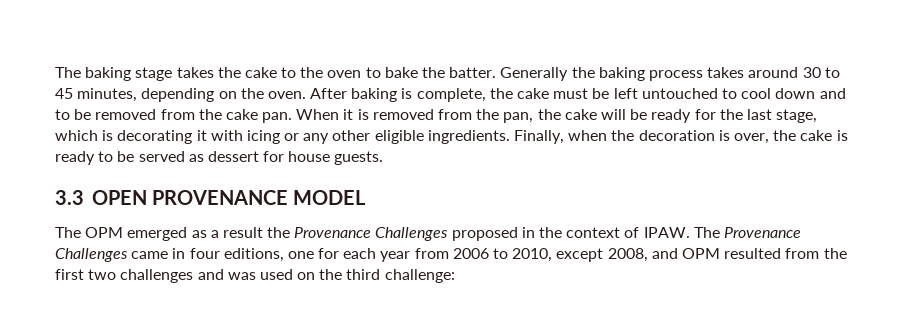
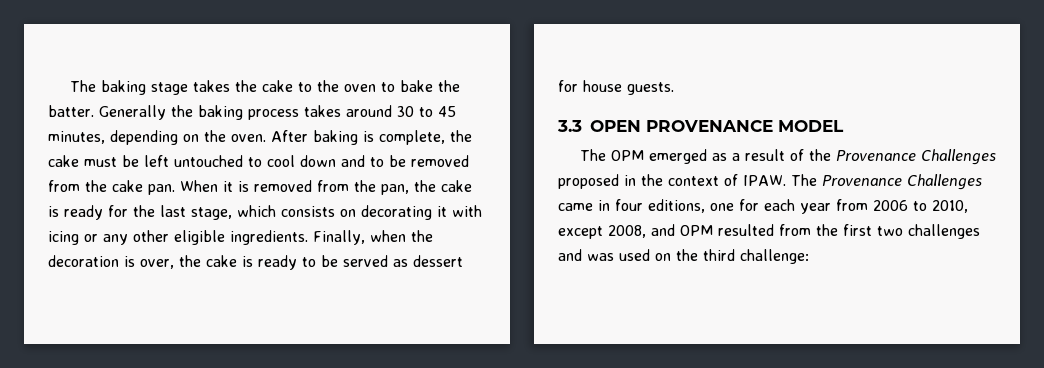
- When it is removed from the pan, the cake will be ready for the last stage, which is decorating it with icing or any other eligible ingredients.
+ When it is removed from the pan, the cake is ready for the last stage, which consists on decorating it with icing or any other eligible ingredients.
- The OPM emerged as a result the Provenance Challenges proposed in the context of IPAW.
+ The OPM emerged as a result of the Provenance Challenges proposed in the context of IPAW.

